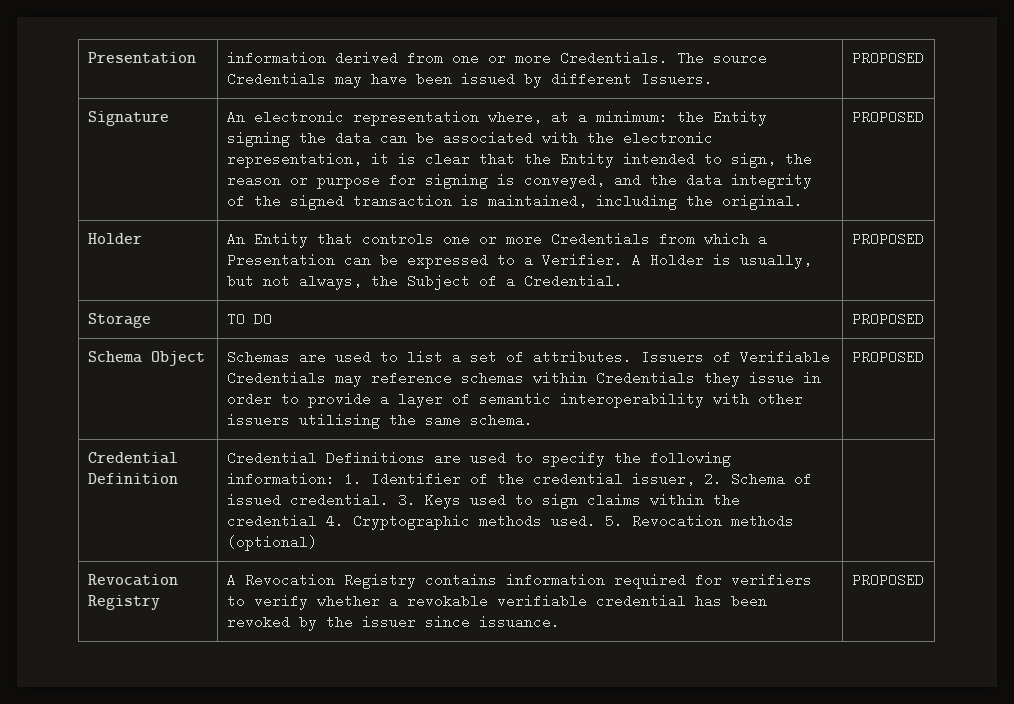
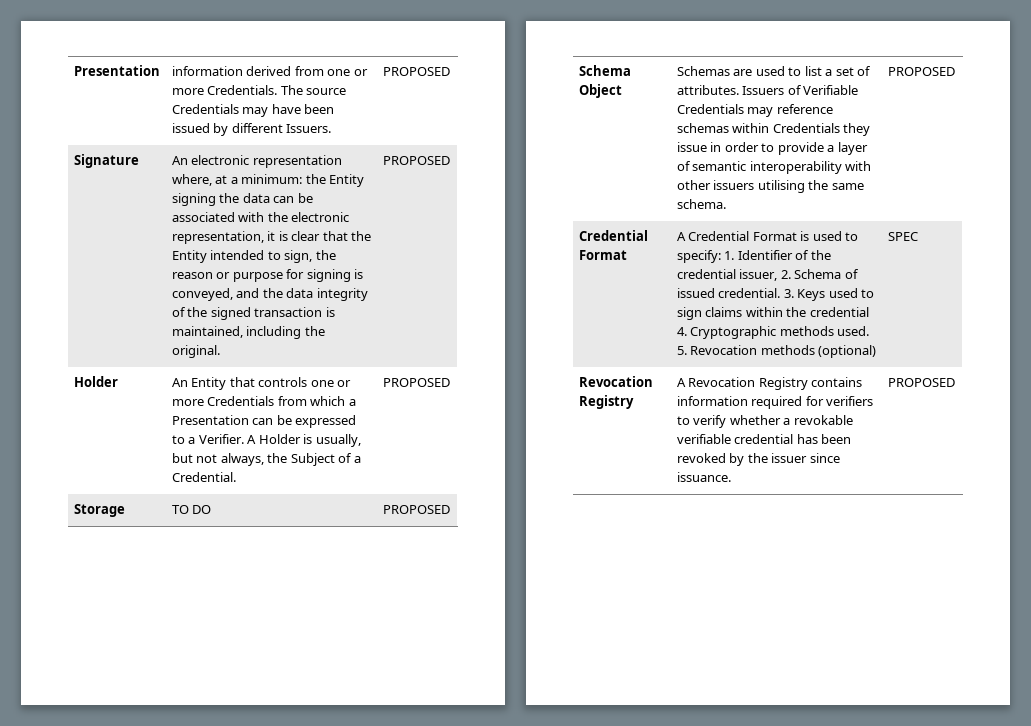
- Credential Definition | Credential Definitions are used to specify the following information: 1. Identifier of the credential issuer, 2. Schema of issued credential. 3. Keys used to sign claims within the credential 4. Cryptographic methods used. 5. Revocation methods (optional) |
+ Credential Format | A Credential Format is used to specify: 1. Identifier of the credential issuer, 2. Schema of issued credential. 3. Keys used to sign claims within the credential 4. Cryptographic methods used. 5. Revocation methods (optional) | SPEC

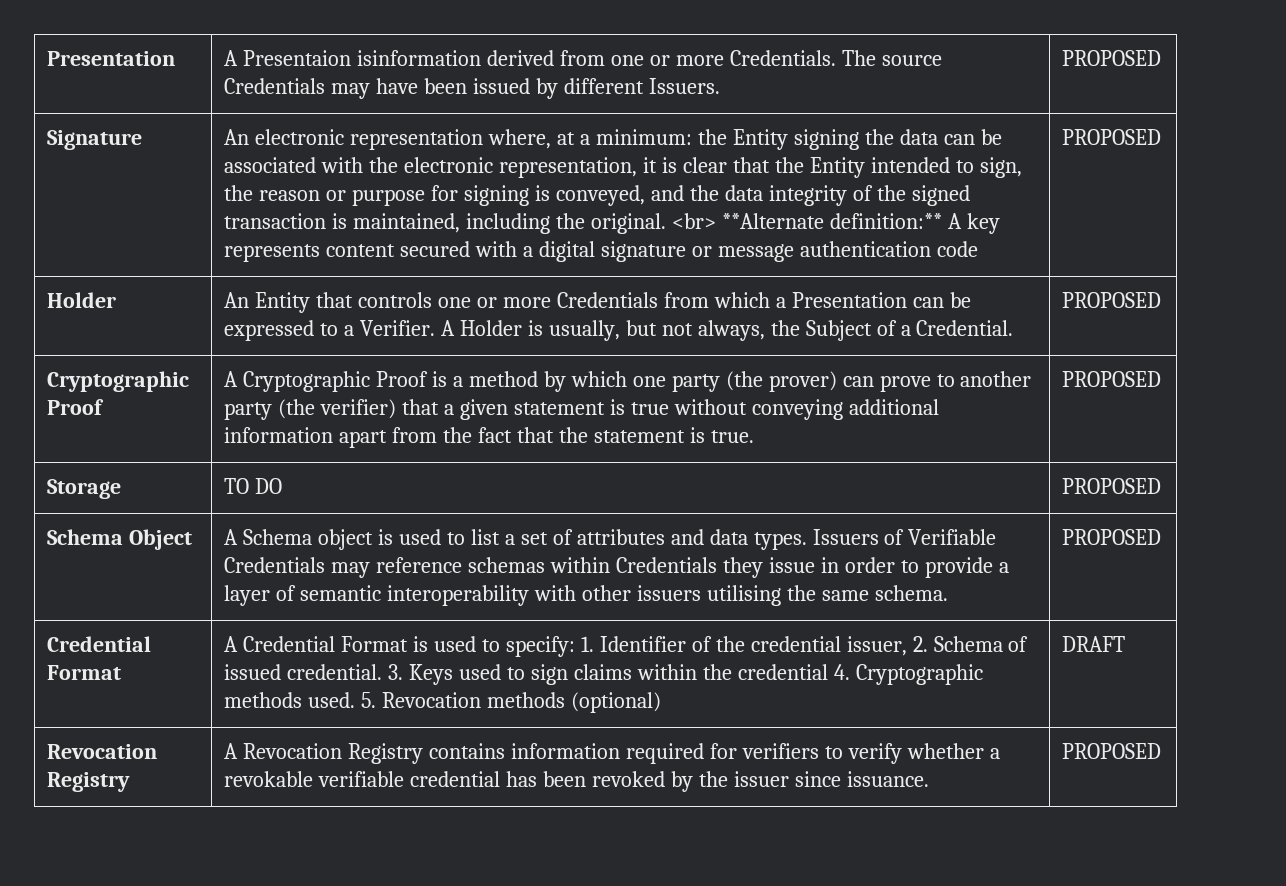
- Presentation | information derived from one or more Credentials. The source Credentials may have been issued by different Issuers. | PROPOSED
+ Presentation | A Presentaion isinformation derived from one or more Credentials. The source Credentials may have been issued by different Issuers. | PROPOSED
+ <br> **Alternate definition:** A key represents content secured with a digital signature or message authentication code
+ Cryptographic Proof | A Cryptographic Proof is a method by which one party (the prover) can prove to another party (the verifier) that a given statement is true without conveying additional information apart from the fact that the statement is true. | PROPOSED
- Schemas are used to list a set of attributes.
+ A Schema object is used to list a set of attributes and data types.
- Credential Format | A Credential Format is used to specify: 1. Identifier of the credential issuer, 2. Schema of issued credential. 3. Keys used to sign claims within the credential 4. Cryptographic methods used. 5. Revocation methods (optional) | SPEC
+ Credential Format | A Credential Format is used to specify: 1. Identifier of the credential issuer, 2. Schema of issued credential. 3. Keys used to sign claims within the credential 4. Cryptographic methods used. 5. Revocation methods (optional) | DRAFT

